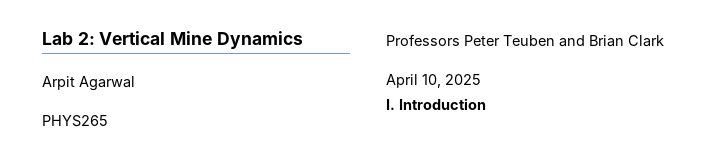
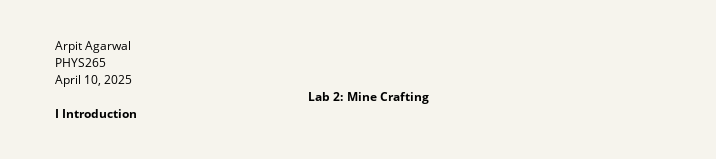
- Lab 2: Vertical Mine Dynamics
  Arpit Agarwal
  PHYS265
- Professors Peter Teuben and Brian Clark
  April 10, 2025
- I. Introduction
+ Lab 2: Mine Crafting
+ I Introduction

